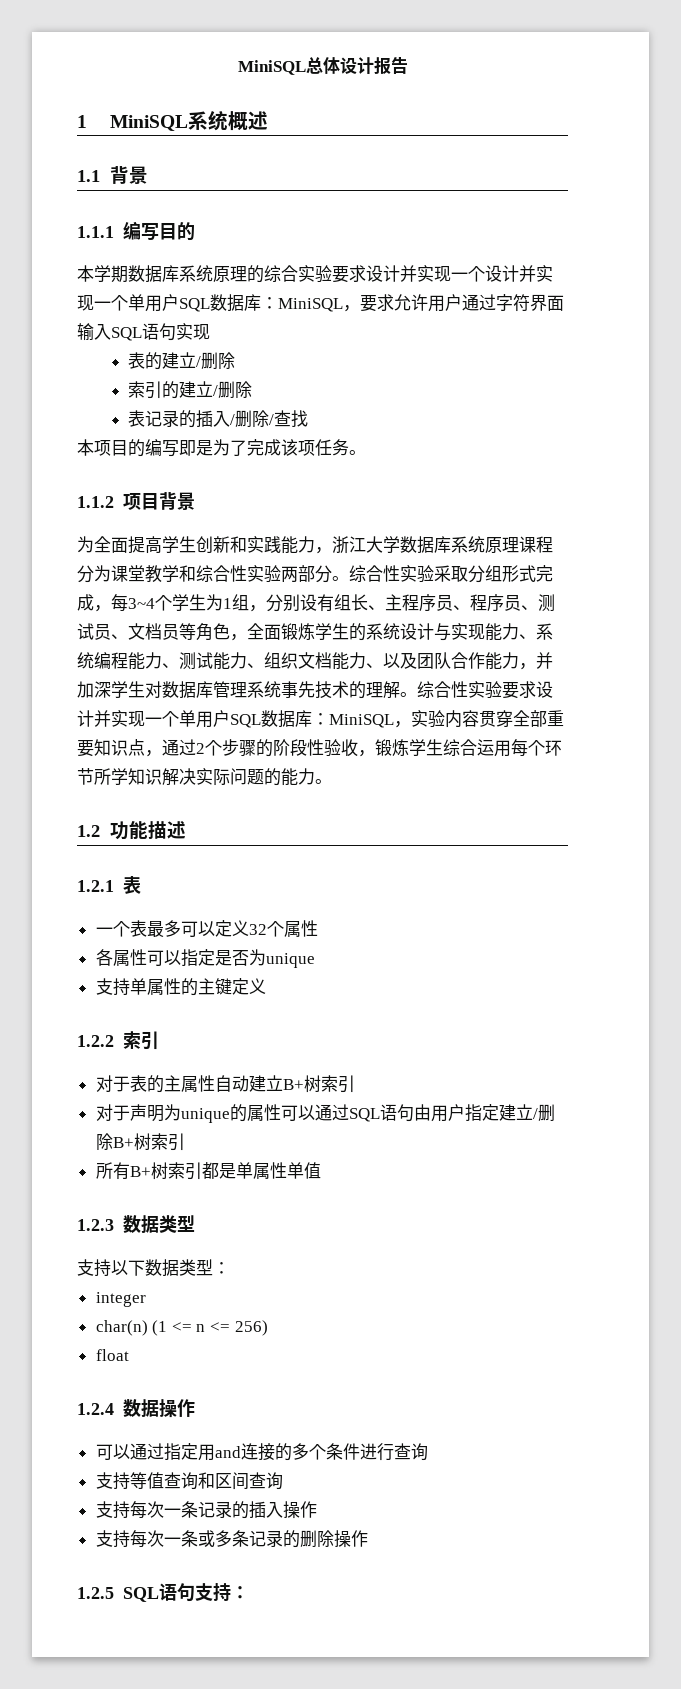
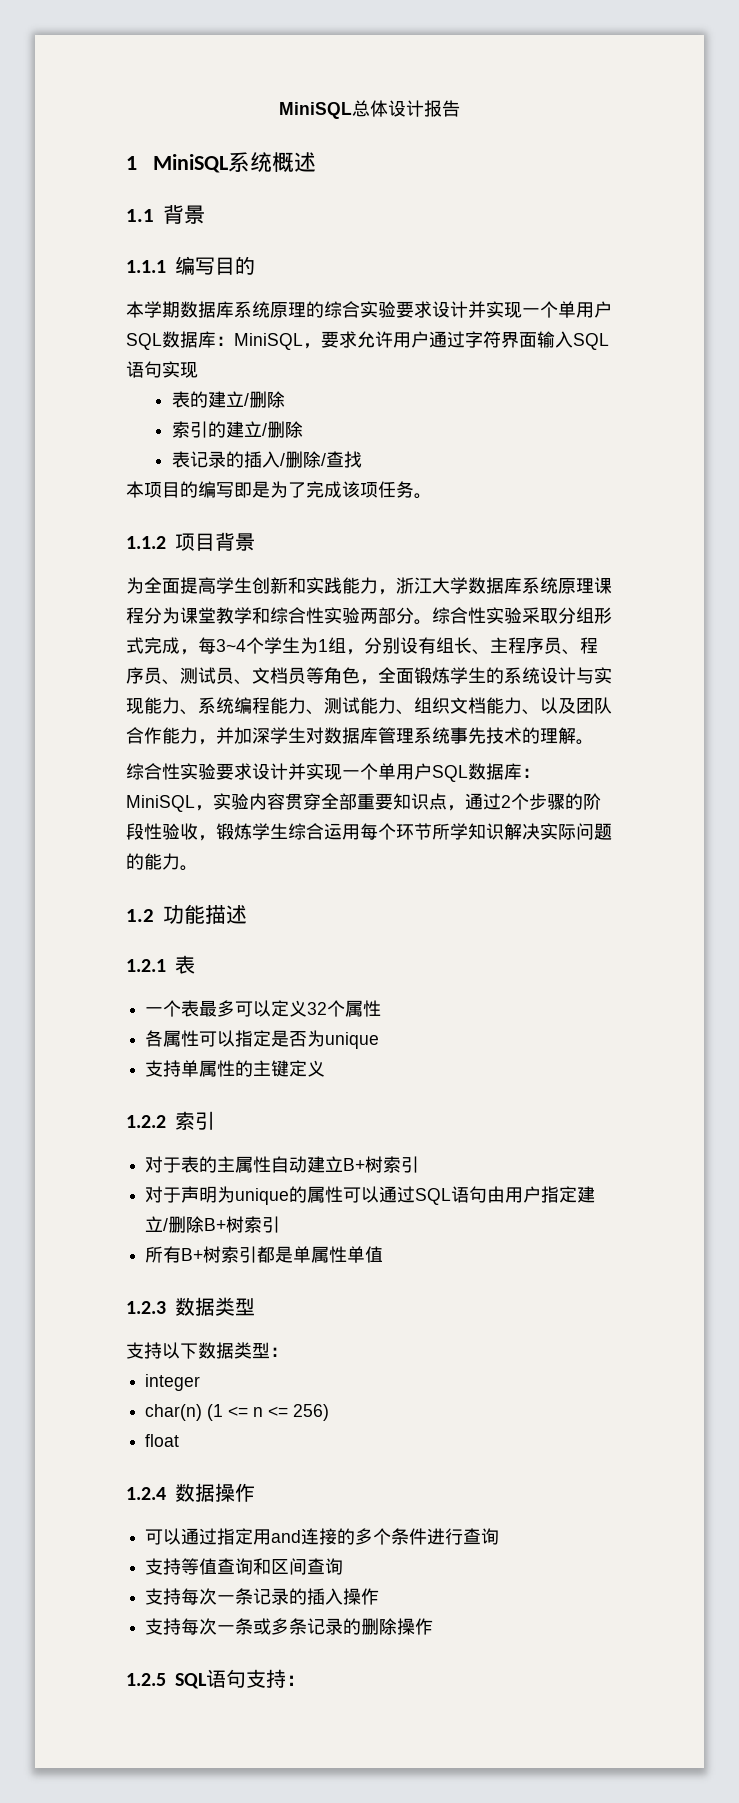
- 本学期数据库系统原理的综合实验要求设计并实现一个设计并实现一个单用户SQL数据库：MiniSQL，要求允许用户通过字符界面输入SQL语句实现
+ 本学期数据库系统原理的综合实验要求设计并实现一个单用户SQL数据库：MiniSQL，要求允许用户通过字符界面输入SQL语句实现
- 综合性实验采取分组形式完成，每3~4个学生为1组，分别设有组长、主程序员、程序员、测试员、文档员等角色，全面锻炼学生的系统设计与实现能力、系统编程能力、测试能力、组织文档能力、以及团队合作能力，并加深学生对数据库管理系统事先技术的理解。综合性实验要求设计并实现一个单用户SQL数据库：
+ 综合性实验采取分组形式完成，每3~4个学生为1组，分别设有组长、主程序员、程序员、测试员、文档员等角色，全面锻炼学生的系统设计与实现能力、系统编程能力、测试能力、组织文档能力、以及团队合作能力，并加深学生对数据库管理系统事先技术的理解。
+ 综合性实验要求设计并实现一个单用户SQL数据库：

